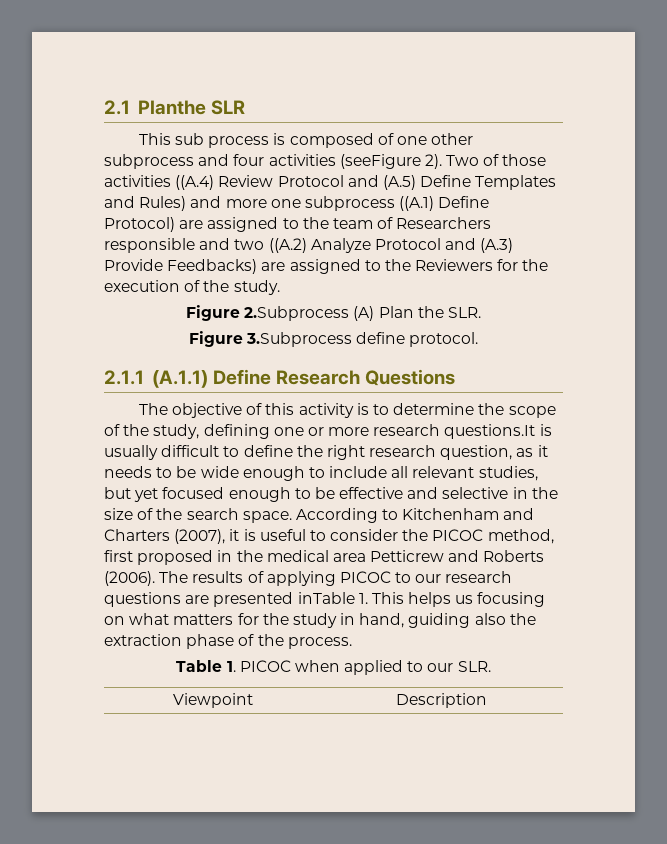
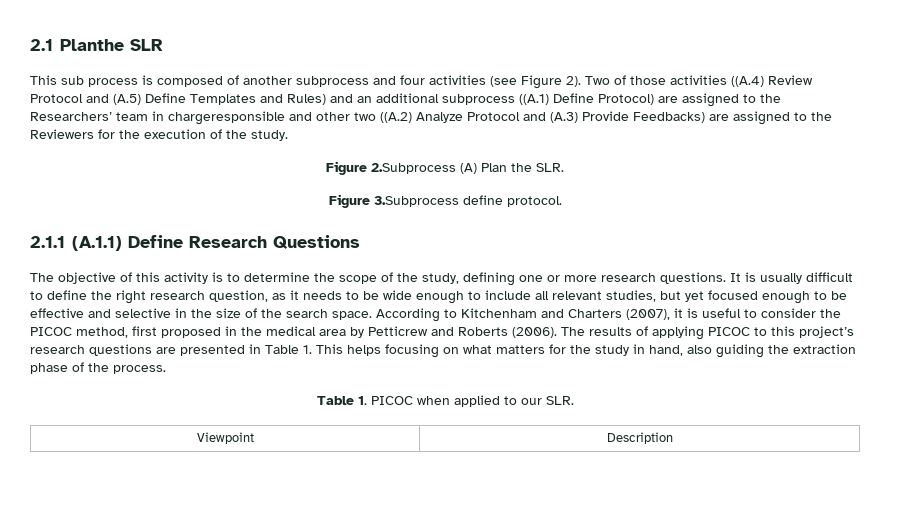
- This sub process is composed of one other subprocess and four activities (seeFigure 2).
+ This sub process is composed of another subprocess and four activities (see Figure 2).
- Two of those activities ((A.4) Review Protocol and (A.5) Define Templates and Rules) and more one subprocess ((A.1) Define Protocol) are assigned to the team of Researchers responsible and two ((A.2) Analyze Protocol and (A.3) Provide Feedbacks) are assigned to the Reviewers for the execution of the study.
+ Two of those activities ((A.4) Review Protocol and (A.5) Define Templates and Rules) and an additional subprocess ((A.1) Define Protocol) are assigned to the Researchers’ team in chargeresponsible and other two ((A.2) Analyze Protocol and (A.3) Provide Feedbacks) are assigned to the Reviewers for the execution of the study.
- The objective of this activity is to determine the scope of the study, defining one or more research questions.It is usually difficult to define the right research question, as it needs to be wide enough to include all relevant studies, but yet focused enough to be effective and selective in the size of the search space.
+ The objective of this activity is to determine the scope of the study, defining one or more research questions. It is usually difficult to define the right research question, as it needs to be wide enough to include all relevant studies, but yet focused enough to be effective and selective in the size of the search space.
- According to Kitchenham and Charters (2007), it is useful to consider the PICOC method, first proposed in the medical area Petticrew and Roberts (2006).
+ According to Kitchenham and Charters (2007), it is useful to consider the PICOC method, first proposed in the medical area by Petticrew and Roberts (2006).
- The results of applying PICOC to our research questions are presented inTable 1. This helps us focusing on what matters for the study in hand, guiding also the extraction phase of the process.
+ The results of applying PICOC to this project’s research questions are presented in Table 1. This helps focusing on what matters for the study in hand, also guiding the extraction phase of the process.

